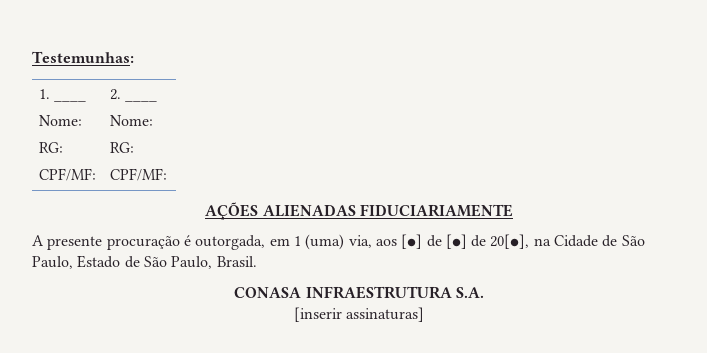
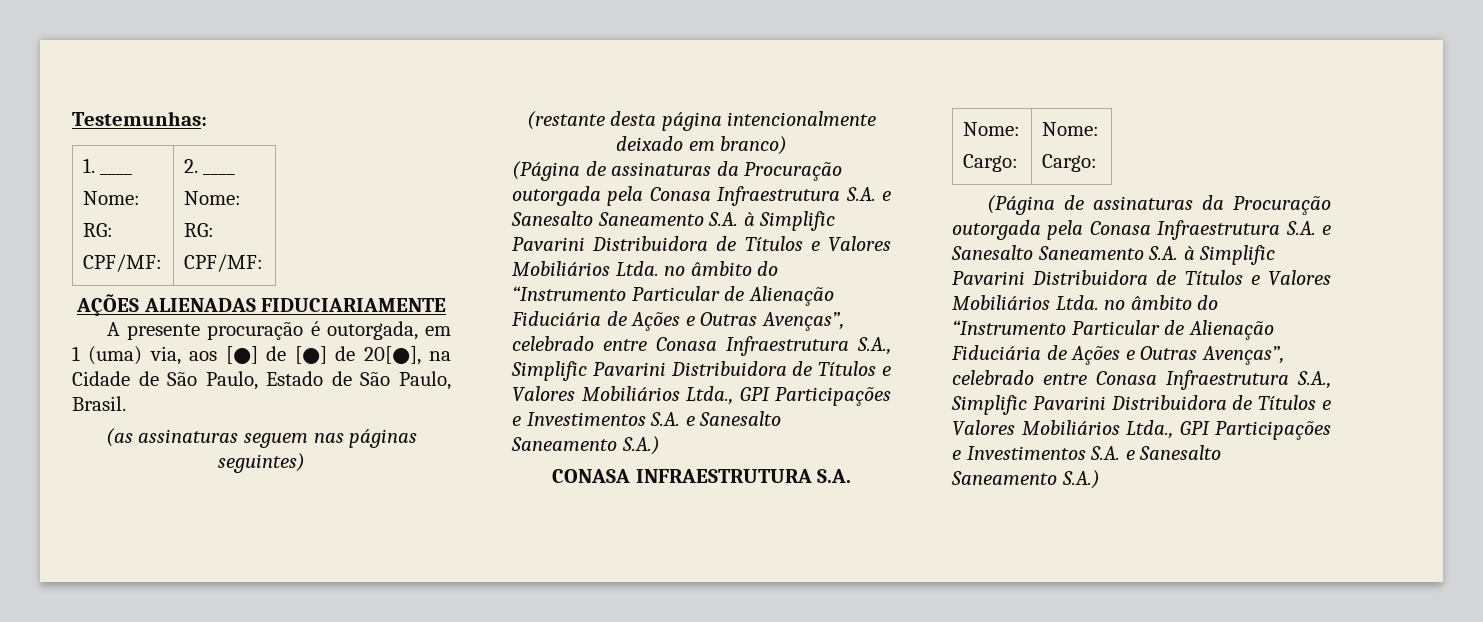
+ (as assinaturas seguem nas páginas seguintes)
+ (restante desta página intencionalmente deixado em branco)
+ (Página de assinaturas da Procuração outorgada pela Conasa Infraestrutura S.A. e Sanesalto Saneamento S.A. à Simplific Pavarini Distribuidora de Títulos e Valores Mobiliários Ltda. no âmbito do “Instrumento Particular de Alienação Fiduciária de Ações e Outras Avenças”, celebrado entre Conasa Infraestrutura S.A., Simplific Pavarini Distribuidora de Títulos e Valores Mobiliários Ltda., GPI Participações e Investimentos S.A. e Sanesalto Saneamento S.A.)
  CONASA INFRAESTRUTURA S.A.
- [inserir assinaturas]
+ Nome:
+ Cargo: | Nome:
+ Cargo:
+ (Página de assinaturas da Procuração outorgada pela Conasa Infraestrutura S.A. e Sanesalto Saneamento S.A. à Simplific Pavarini Distribuidora de Títulos e Valores Mobiliários Ltda. no âmbito do “Instrumento Particular de Alienação Fiduciária de Ações e Outras Avenças”, celebrado entre Conasa Infraestrutura S.A., Simplific Pavarini Distribuidora de Títulos e Valores Mobiliários Ltda., GPI Participações e Investimentos S.A. e Sanesalto Saneamento S.A.)

